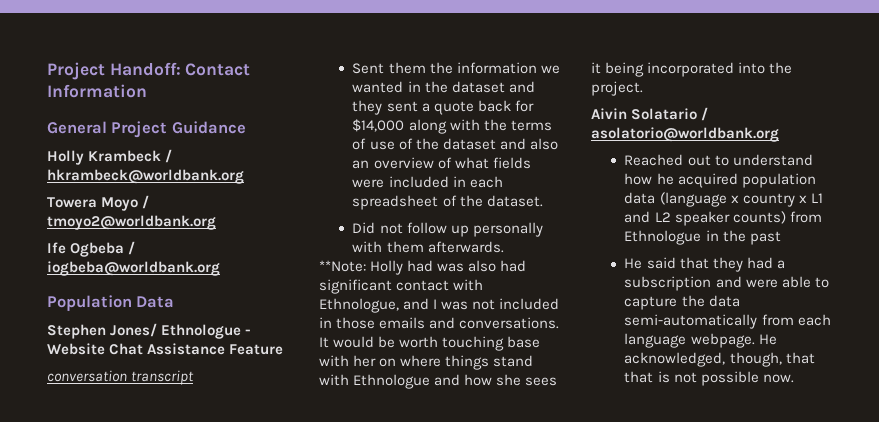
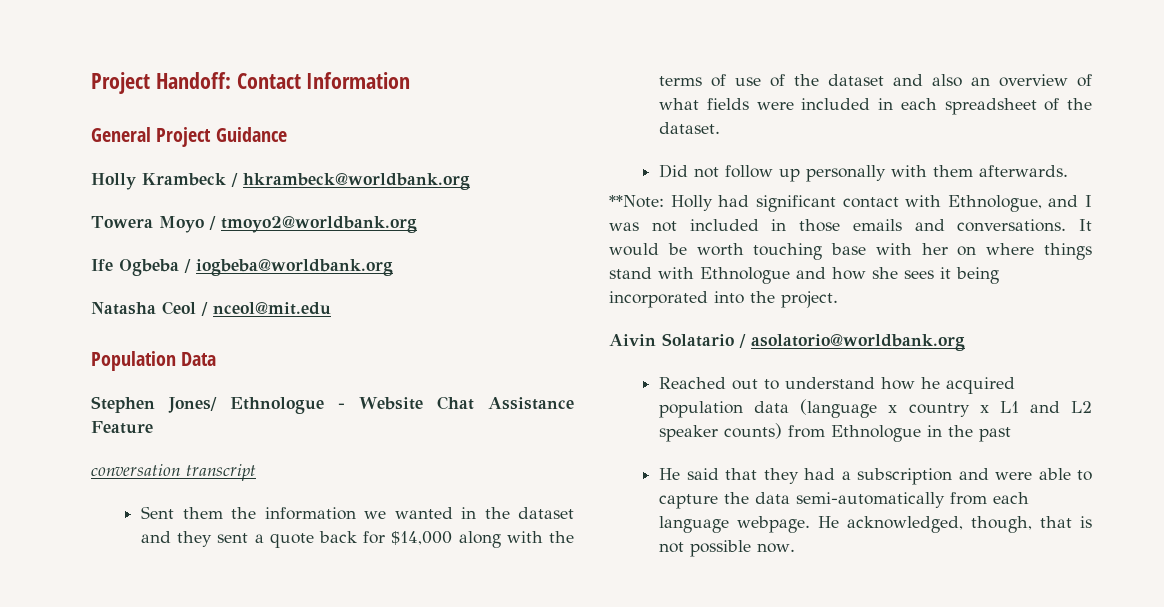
+ Natasha Ceol / nceol@mit.edu
- **Note: Holly had was also had significant contact with Ethnologue, and I was not included in those emails and conversations.
+ **Note: Holly had significant contact with Ethnologue, and I was not included in those emails and conversations.
- He acknowledged, though, that that is not possible now.
+ He acknowledged, though, that is not possible now.

